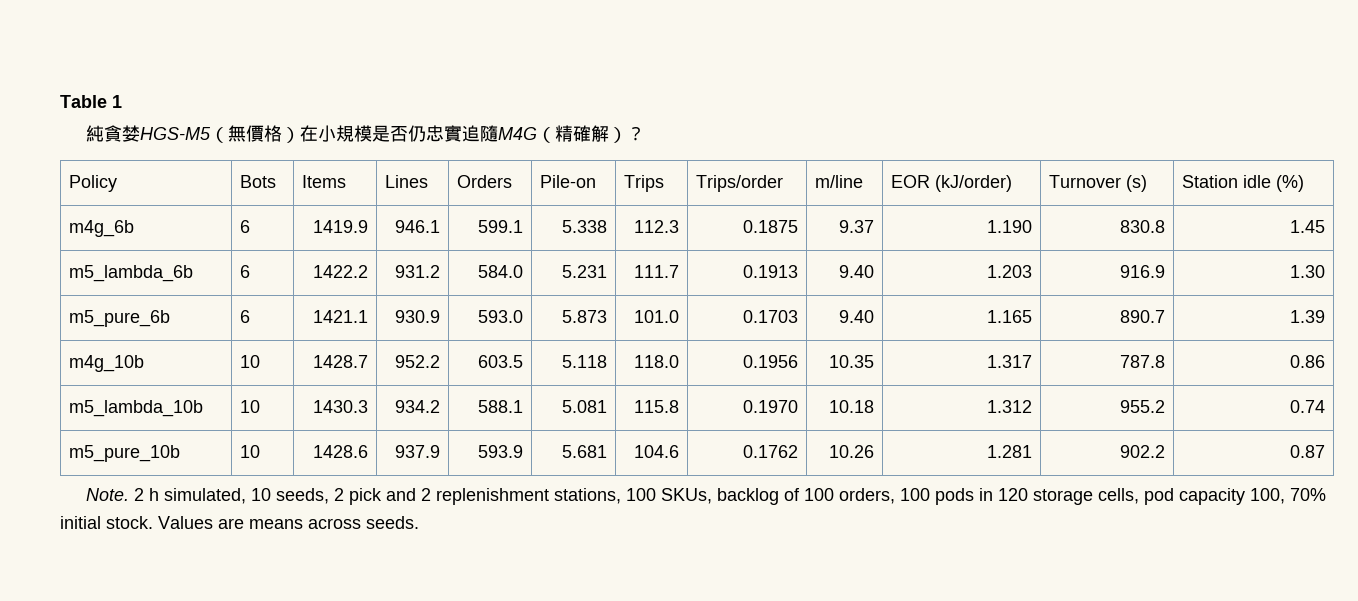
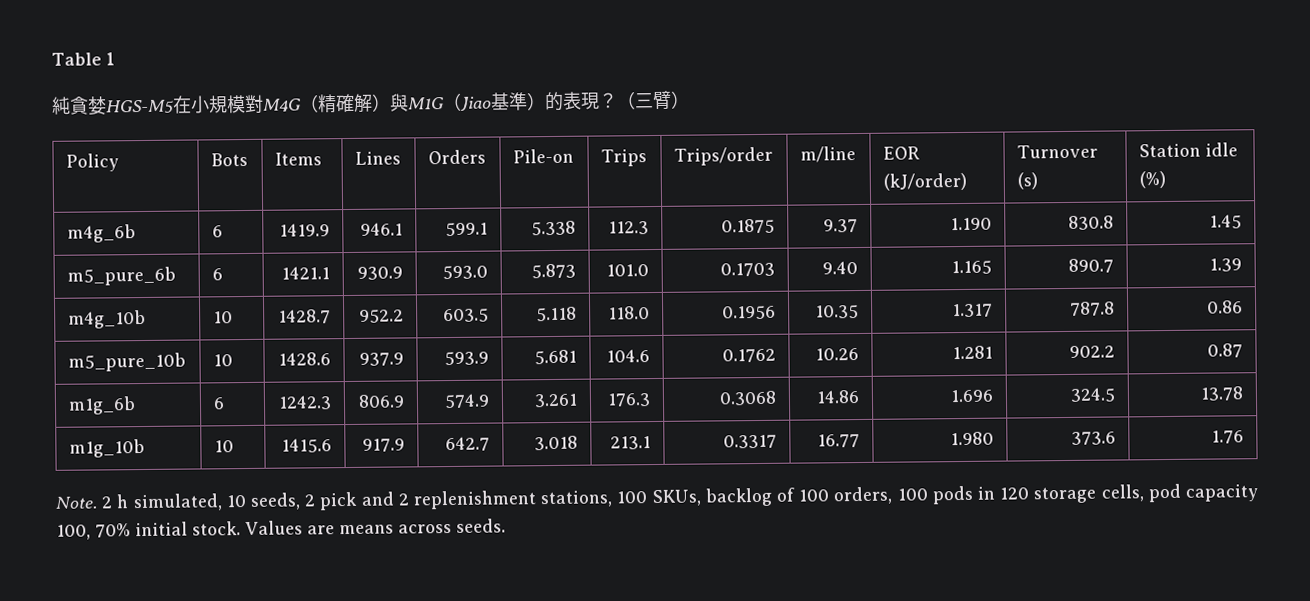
- 純貪婪HGS-M5（無價格）在小規模是否仍忠實追隨M4G（精確解）？
+ 純貪婪HGS-M5在小規模對M4G（精確解）與M1G（Jiao基準）的表現？（三臂）
- m5_lambda_6b | 6 | 1422.2 | 931.2 | 584.0 | 5.231 | 111.7 | 0.1913 | 9.40 | 1.203 | 916.9 | 1.30
- m5_lambda_10b | 10 | 1430.3 | 934.2 | 588.1 | 5.081 | 115.8 | 0.1970 | 10.18 | 1.312 | 955.2 | 0.74
+ m1g_6b | 6 | 1242.3 | 806.9 | 574.9 | 3.261 | 176.3 | 0.3068 | 14.86 | 1.696 | 324.5 | 13.78
+ m1g_10b | 10 | 1415.6 | 917.9 | 642.7 | 3.018 | 213.1 | 0.3317 | 16.77 | 1.980 | 373.6 | 1.76

